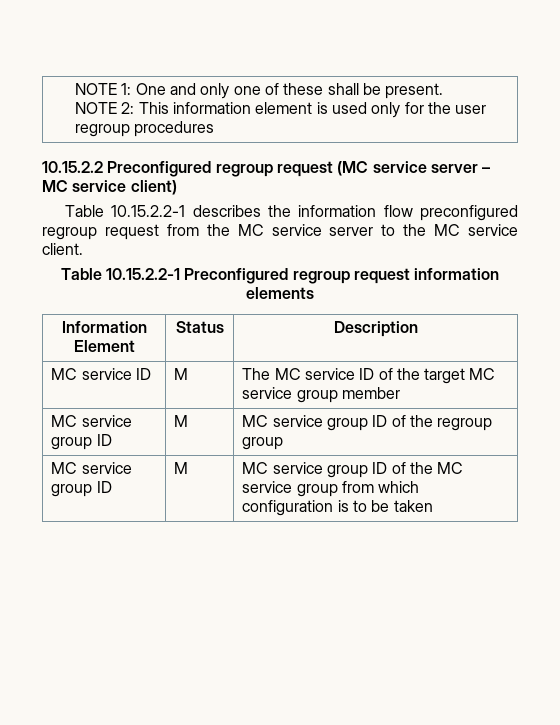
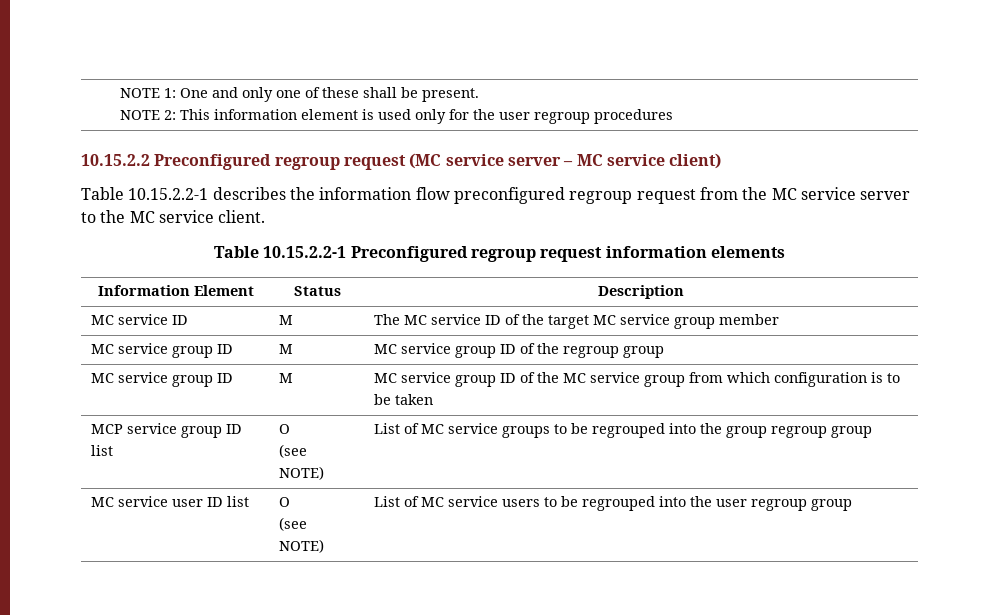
+ MCP service group ID list | O
+ (see NOTE) | List of MC service groups to be regrouped into the group regroup group
+ MC service user ID list | O
+ (see NOTE) | List of MC service users to be regrouped into the user regroup group

